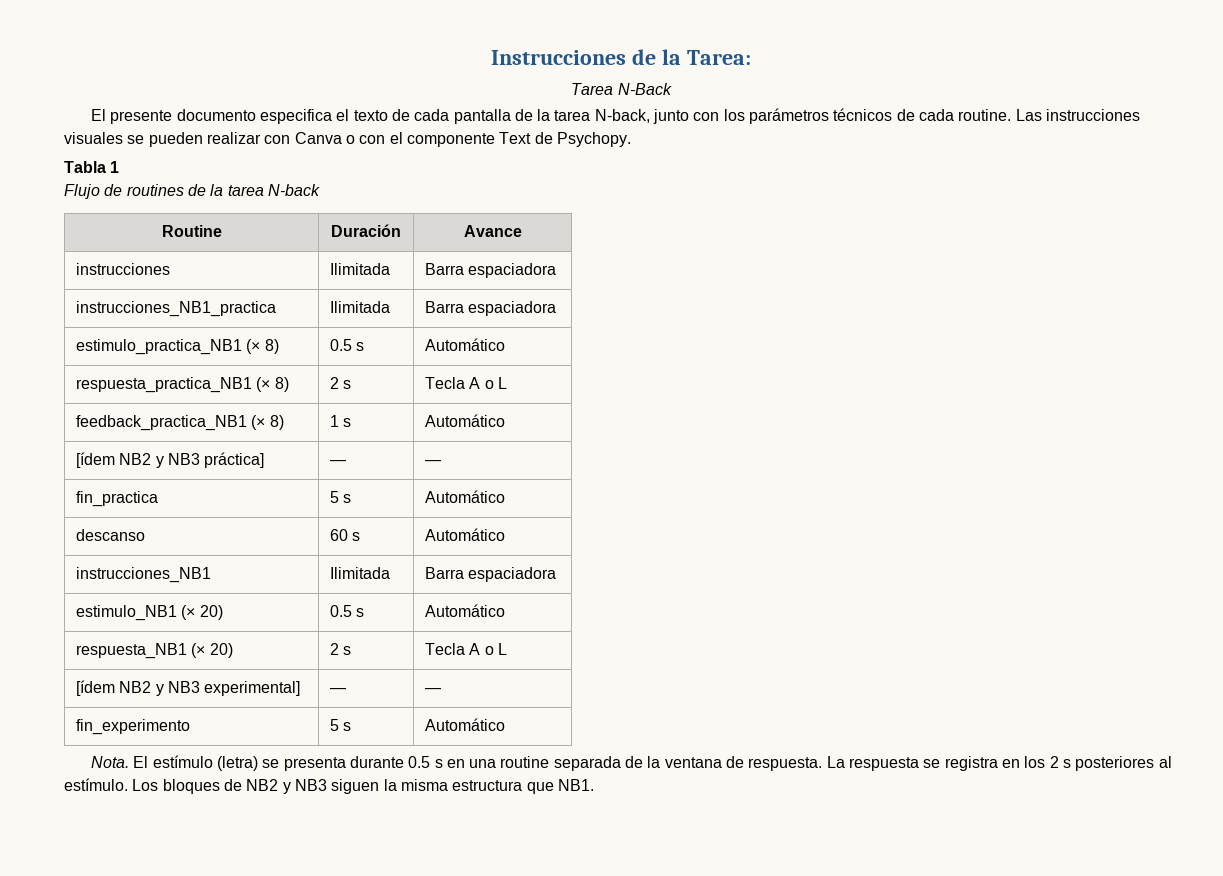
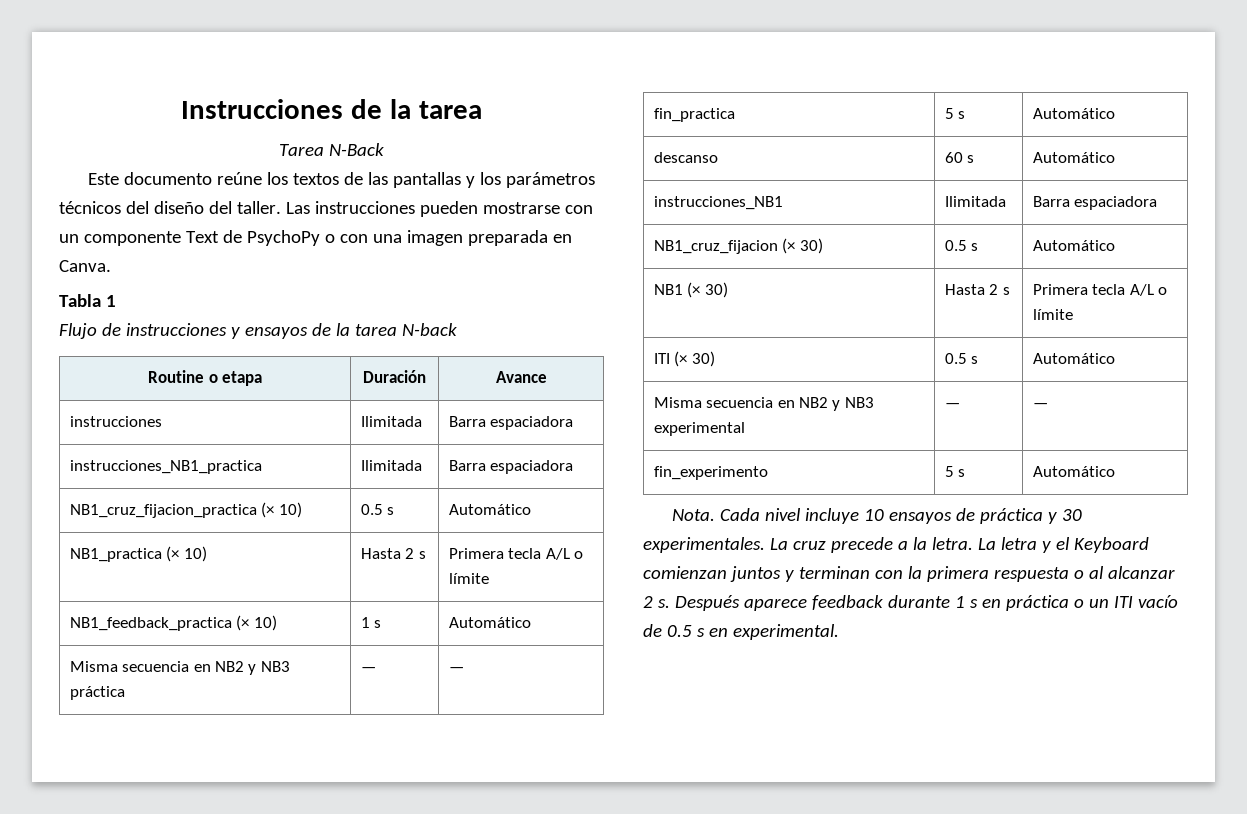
- Instrucciones de la Tarea:
+ Instrucciones de la tarea
- El presente documento especifica el texto de cada pantalla de la tarea N-back, junto con los parámetros técnicos de cada routine. Las instrucciones visuales se pueden realizar con Canva o con el componente Text de Psychopy.
+ Este documento reúne los textos de las pantallas y los parámetros técnicos del diseño del taller. Las instrucciones pueden mostrarse con un componente Text de PsychoPy o con una imagen preparada en Canva.
- Flujo de routines de la tarea N-back
+ Flujo de instrucciones y ensayos de la tarea N-back
- Routine | Duración | Avance
+ Routine o etapa | Duración | Avance
- estimulo_practica_NB1 (× 8) | 0.5 s | Automático
- respuesta_practica_NB1 (× 8) | 2 s | Tecla A o L
- feedback_practica_NB1 (× 8) | 1 s | Automático
+ NB1_cruz_fijacion_practica (× 10) | 0.5 s | Automático
+ NB1_practica (× 10) | Hasta 2 s | Primera tecla A/L o límite
+ NB1_feedback_practica (× 10) | 1 s | Automático
- [ídem NB2 y NB3 práctica] | — | —
+ Misma secuencia en NB2 y NB3 práctica | — | —
- estimulo_NB1 (× 20) | 0.5 s | Automático
- respuesta_NB1 (× 20) | 2 s | Tecla A o L
- [ídem NB2 y NB3 experimental] | — | —
+ NB1_cruz_fijacion (× 30) | 0.5 s | Automático
+ NB1 (× 30) | Hasta 2 s | Primera tecla A/L o límite
+ ITI (× 30) | 0.5 s | Automático
+ Misma secuencia en NB2 y NB3 experimental | — | —
- El estímulo (letra) se presenta durante 0.5 s en una routine separada de la ventana de respuesta. La respuesta se registra en los 2 s posteriores al estímulo. Los bloques de NB2 y NB3 siguen la misma estructura que NB1.
+ Cada nivel incluye 10 ensayos de práctica y 30 experimentales. La cruz precede a la letra. La letra y el Keyboard comienzan juntos y terminan con la primera respuesta o al alcanzar 2 s. Después aparece feedback durante 1 s en práctica o un ITI vacío de 0.5 s en experimental.

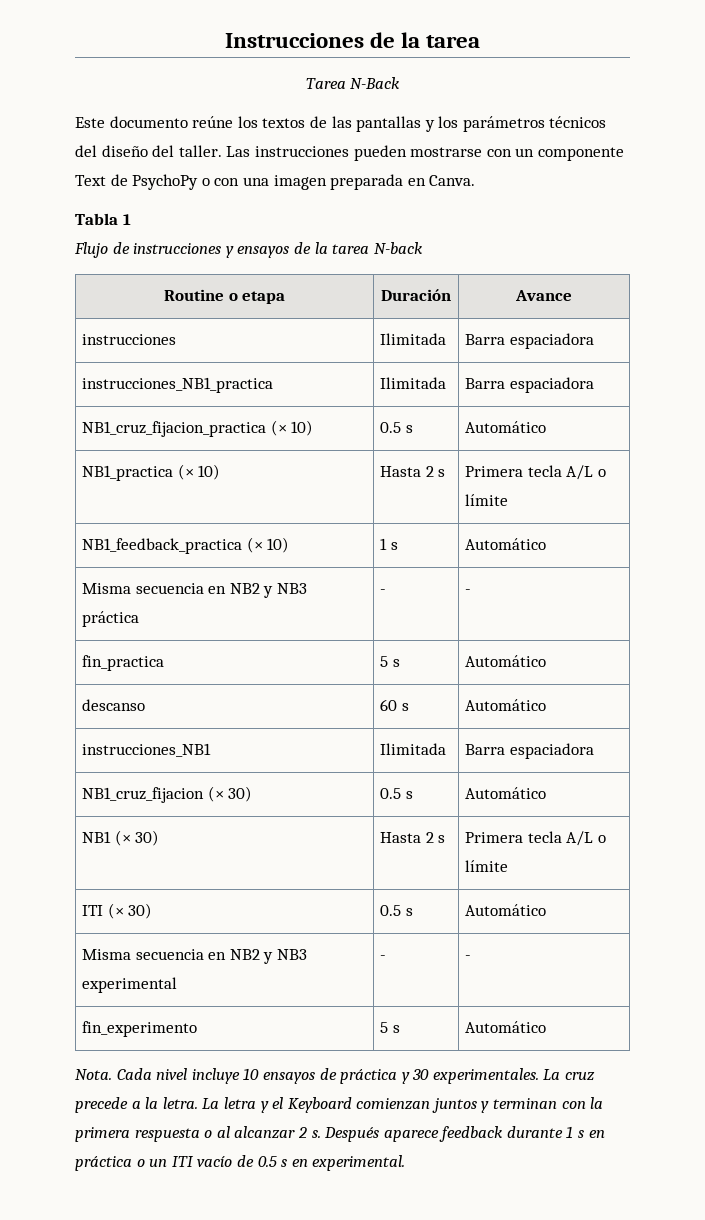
- Misma secuencia en NB2 y NB3 práctica | — | —
+ Misma secuencia en NB2 y NB3 práctica | - | -
- Misma secuencia en NB2 y NB3 experimental | — | —
+ Misma secuencia en NB2 y NB3 experimental | - | -

